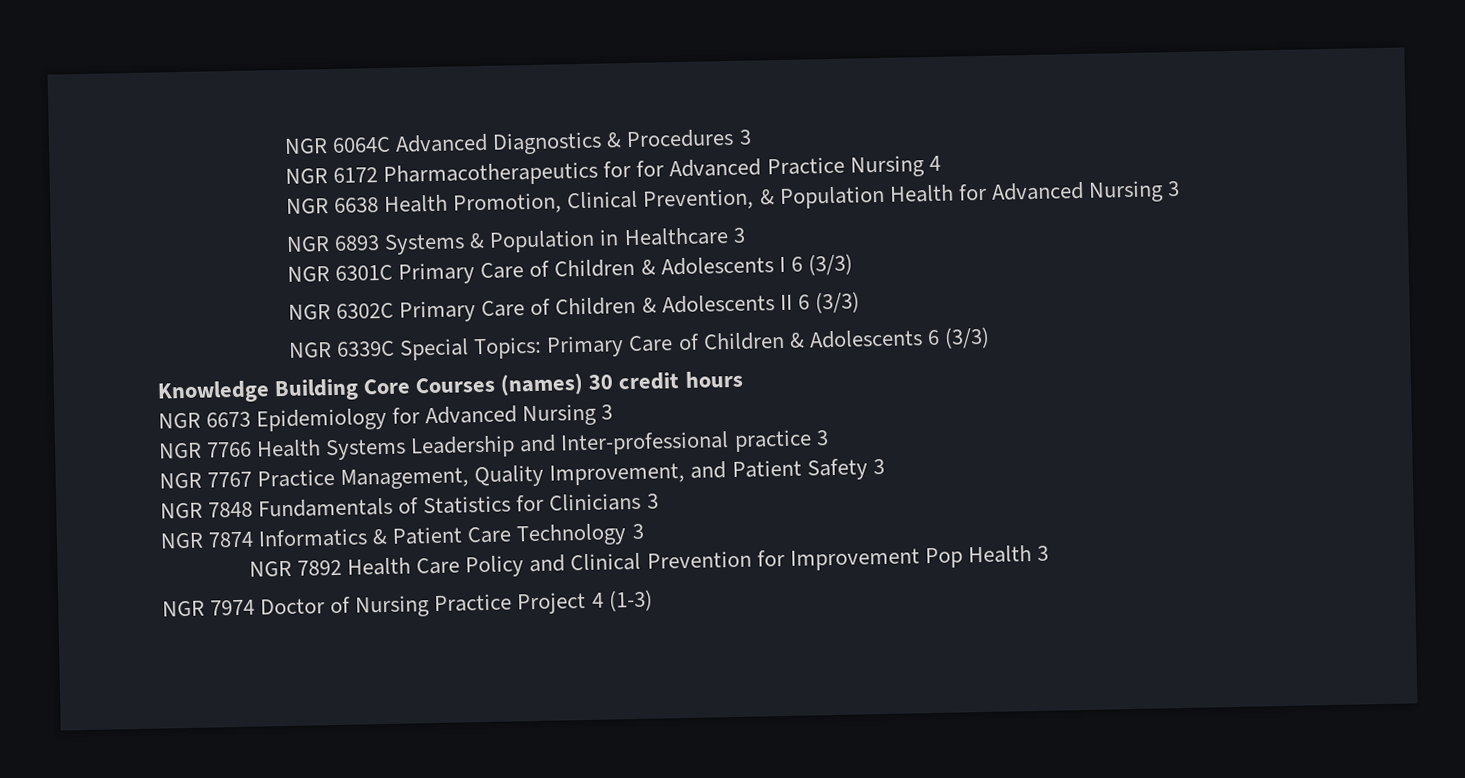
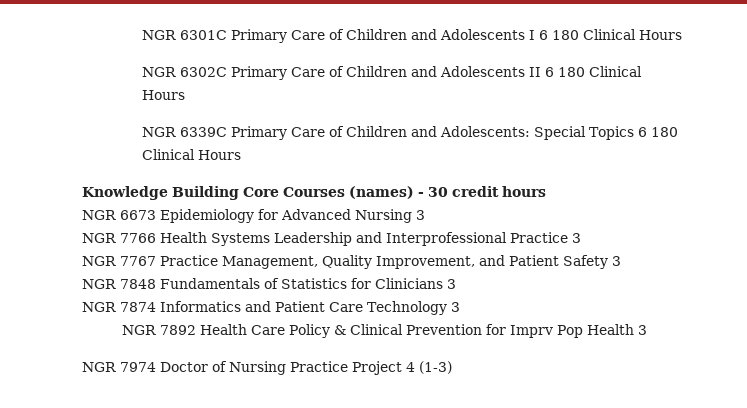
- NGR 6064C Advanced Diagnostics & Procedures 3
- NGR 6172 Pharmacotherapeutics for for Advanced Practice Nursing 4
- NGR 6638 Health Promotion, Clinical Prevention, & Population Health for Advanced Nursing 3
- NGR 6893 Systems & Population in Healthcare 3
- NGR 6301C Primary Care of Children & Adolescents I 6 (3/3)
+ NGR 6301C Primary Care of Children and Adolescents I 6 180 Clinical Hours
- NGR 6302C Primary Care of Children & Adolescents II 6 (3/3)
+ NGR 6302C Primary Care of Children and Adolescents II 6 180 Clinical Hours
- NGR 6339C Special Topics: Primary Care of Children & Adolescents 6 (3/3)
+ NGR 6339C Primary Care of Children and Adolescents: Special Topics 6 180 Clinical Hours
- Knowledge Building Core Courses (names) 30 credit hours
+ Knowledge Building Core Courses (names) - 30 credit hours
- NGR 7766 Health Systems Leadership and Inter-professional practice 3
+ NGR 7766 Health Systems Leadership and Interprofessional Practice 3
- NGR 7874 Informatics & Patient Care Technology 3
+ NGR 7874 Informatics and Patient Care Technology 3
- NGR 7892 Health Care Policy and Clinical Prevention for Improvement Pop Health 3
+ NGR 7892 Health Care Policy & Clinical Prevention for Imprv Pop Health 3

